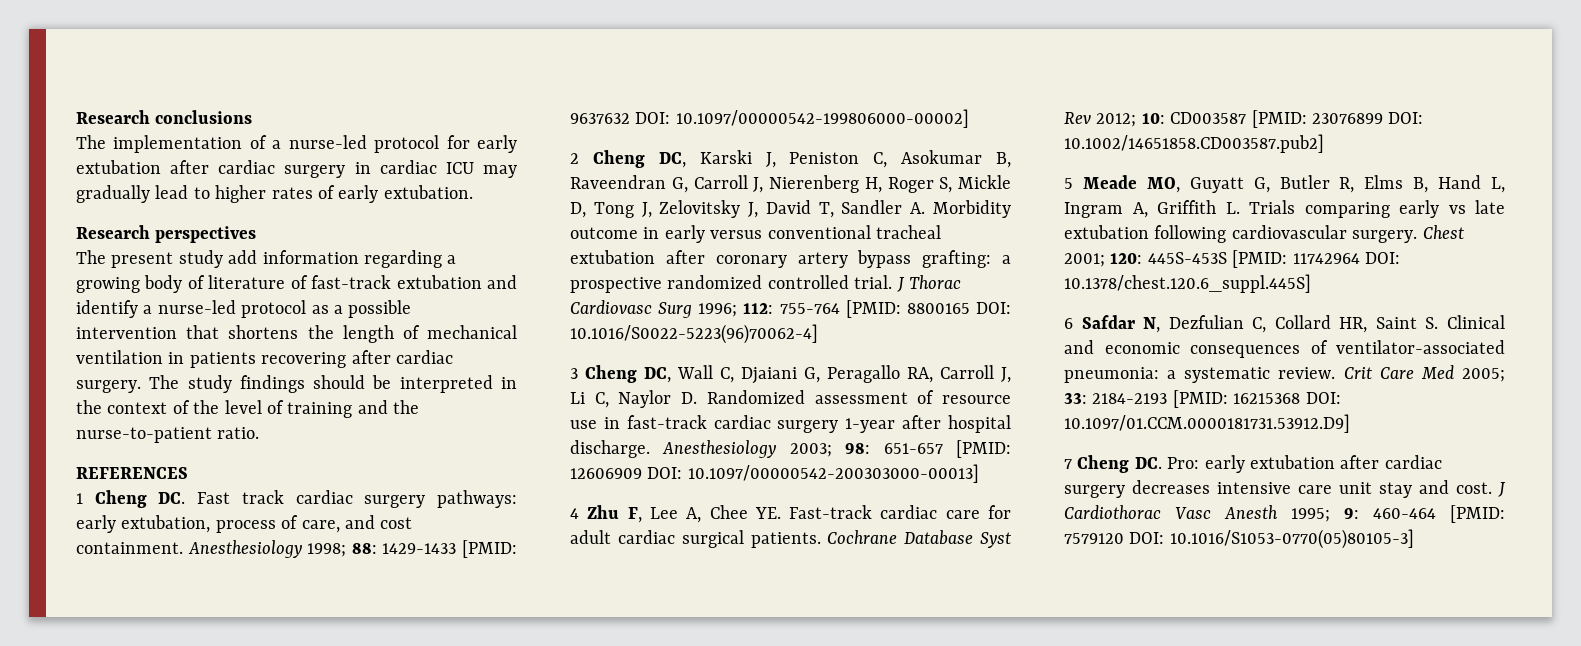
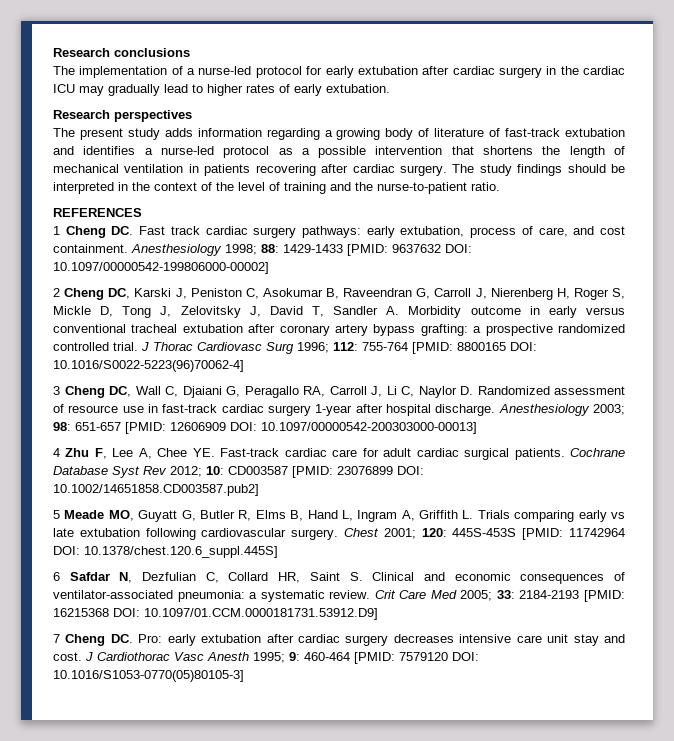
- The implementation of a nurse-led protocol for early extubation after cardiac surgery in cardiac ICU may gradually lead to higher rates of early extubation.
+ The implementation of a nurse-led protocol for early extubation after cardiac surgery in the cardiac ICU may gradually lead to higher rates of early extubation.
- The present study add information regarding a growing body of literature of fast-track extubation and identify a nurse-led protocol as a possible intervention that shortens the length of mechanical ventilation in patients recovering after cardiac surgery.
+ The present study adds information regarding a growing body of literature of fast-track extubation and identifies a nurse-led protocol as a possible intervention that shortens the length of mechanical ventilation in patients recovering after cardiac surgery.

